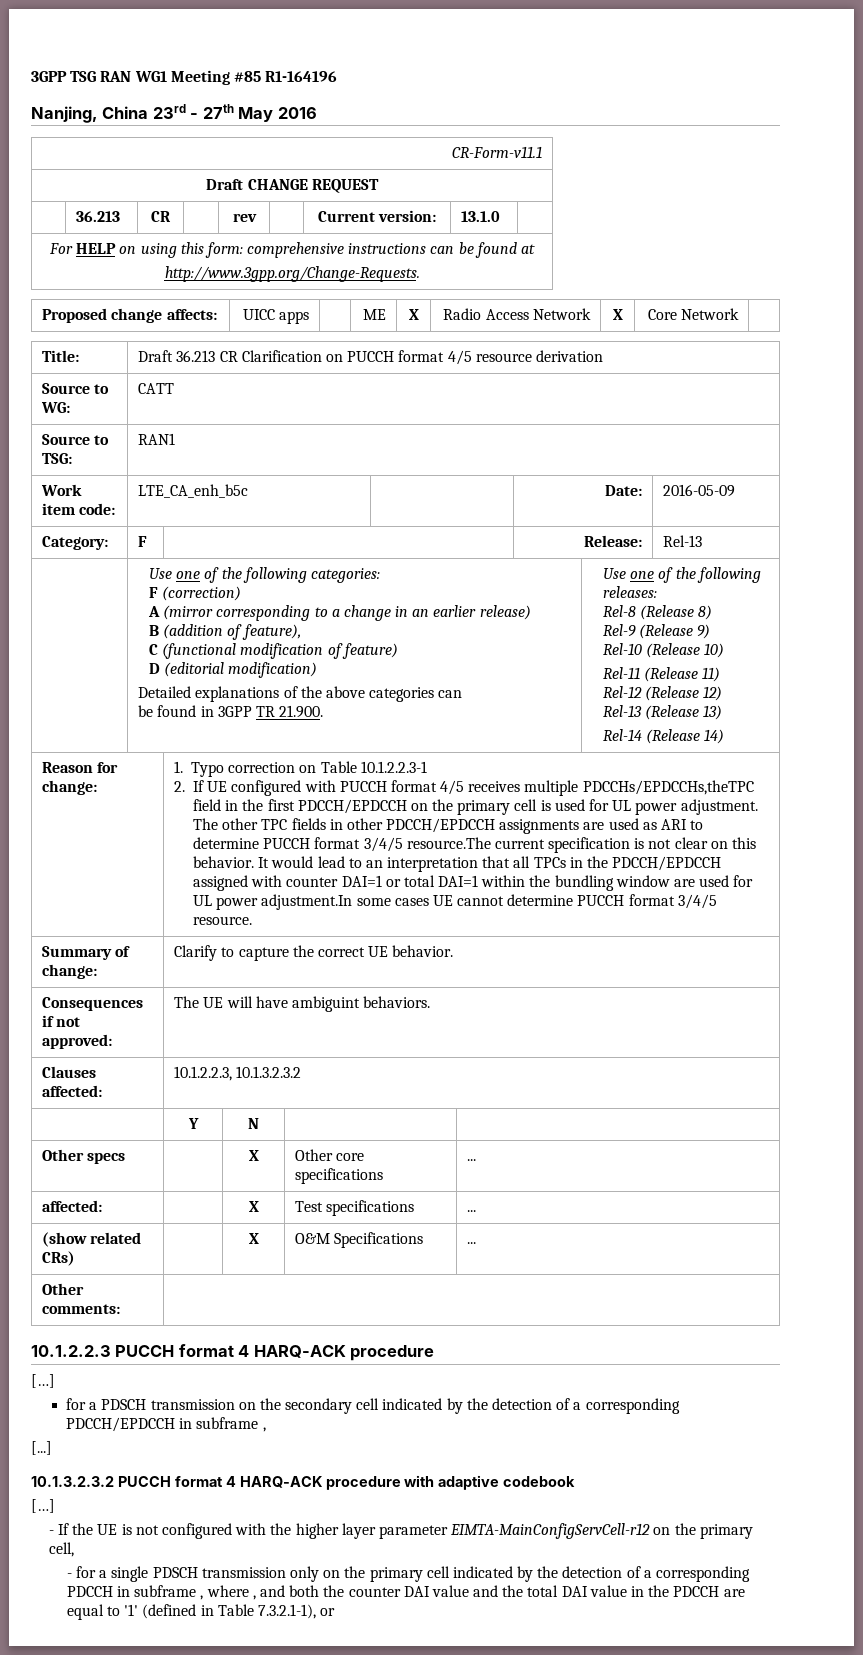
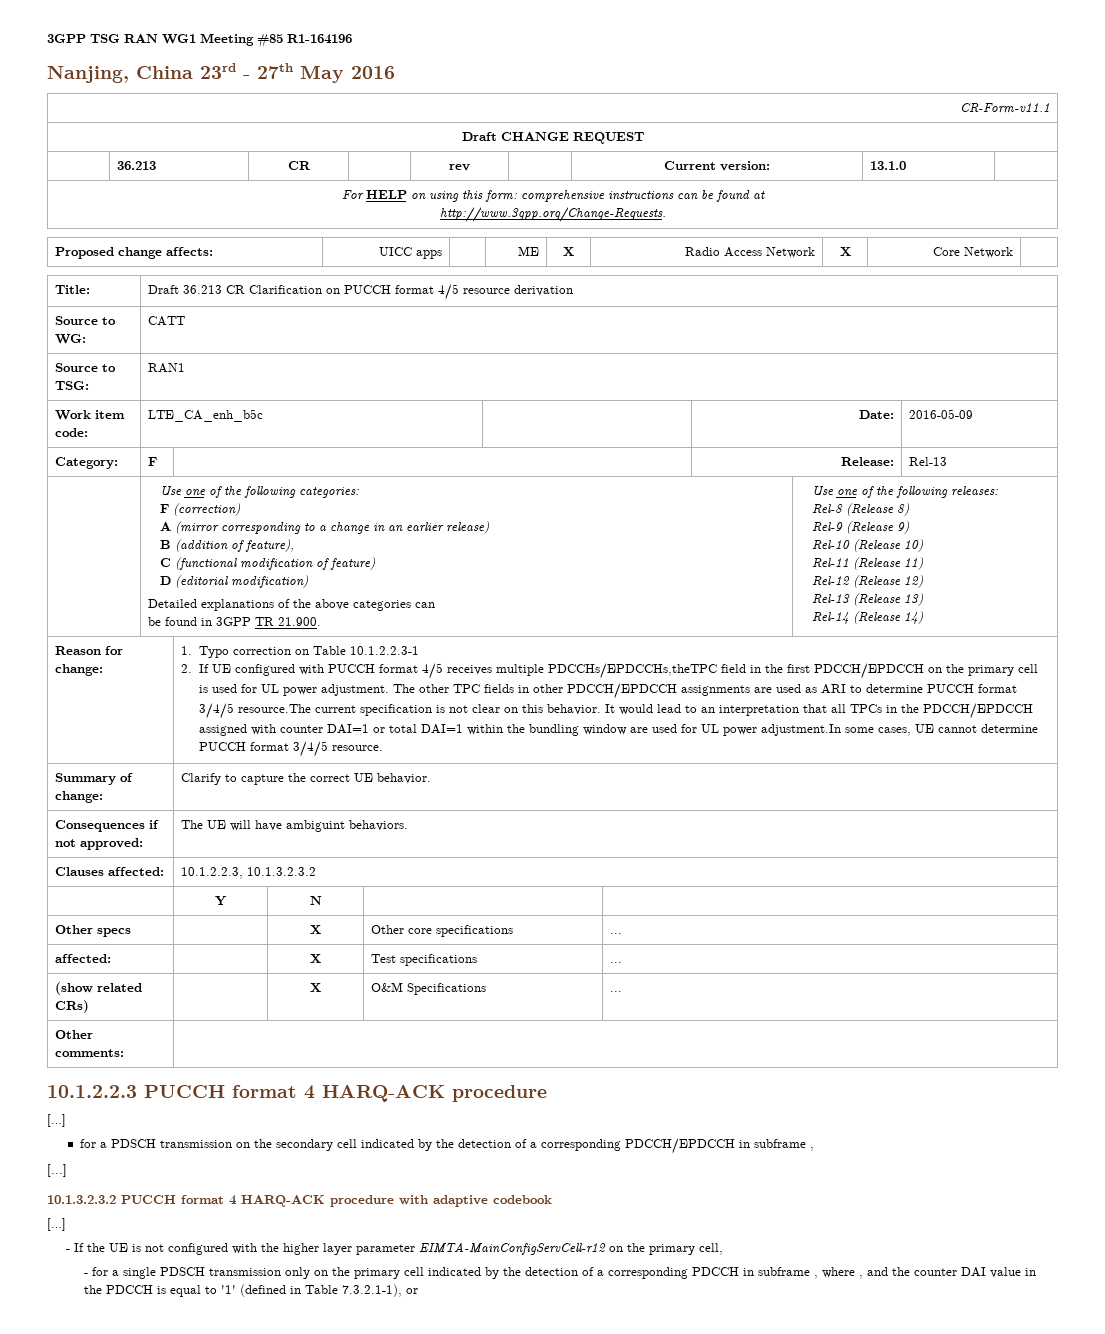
- It would lead to an interpretation that all TPCs in the PDCCH/EPDCCH assigned with counter DAI=1 or total DAI=1 within the bundling window are used for UL power adjustment.In some cases UE cannot determine PUCCH format 3/4/5 resource.
+ It would lead to an interpretation that all TPCs in the PDCCH/EPDCCH assigned with counter DAI=1 or total DAI=1 within the bundling window are used for UL power adjustment.In some cases, UE cannot determine PUCCH format 3/4/5 resource.
- - for a single PDSCH transmission only on the primary cell indicated by the detection of a corresponding PDCCH in subframe , where , and both the counter DAI value and the total DAI value in the PDCCH are equal to '1' (defined in Table 7.3.2.1-1), or
+ - for a single PDSCH transmission only on the primary cell indicated by the detection of a corresponding PDCCH in subframe , where , and the counter DAI value in the PDCCH is equal to '1' (defined in Table 7.3.2.1-1), or

